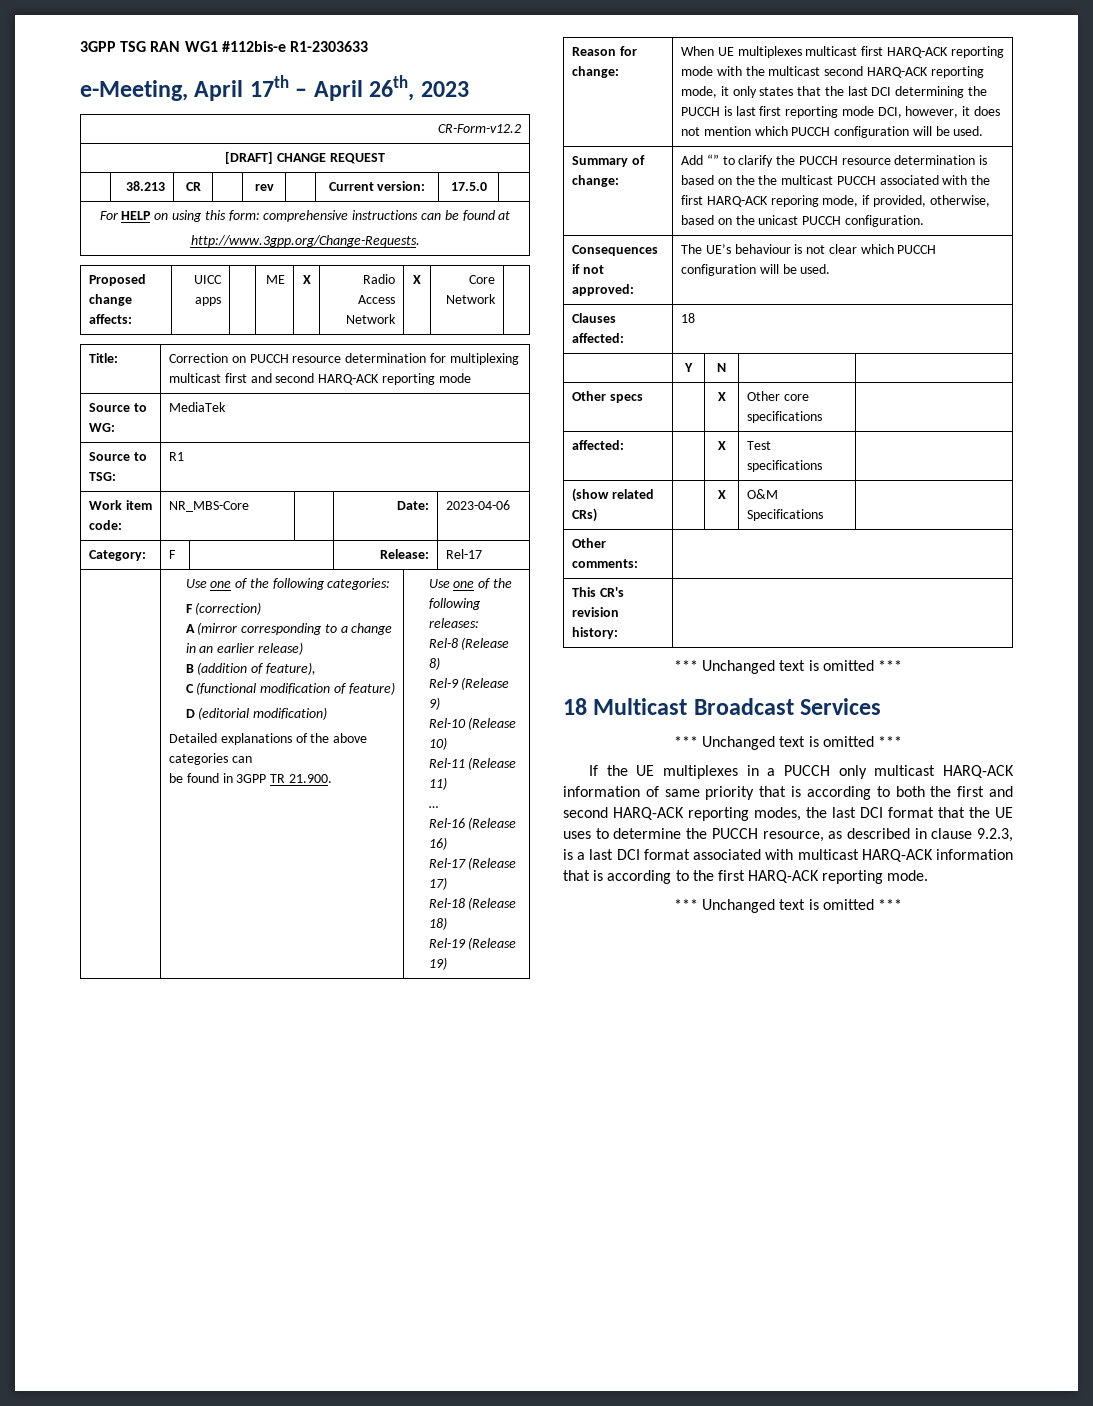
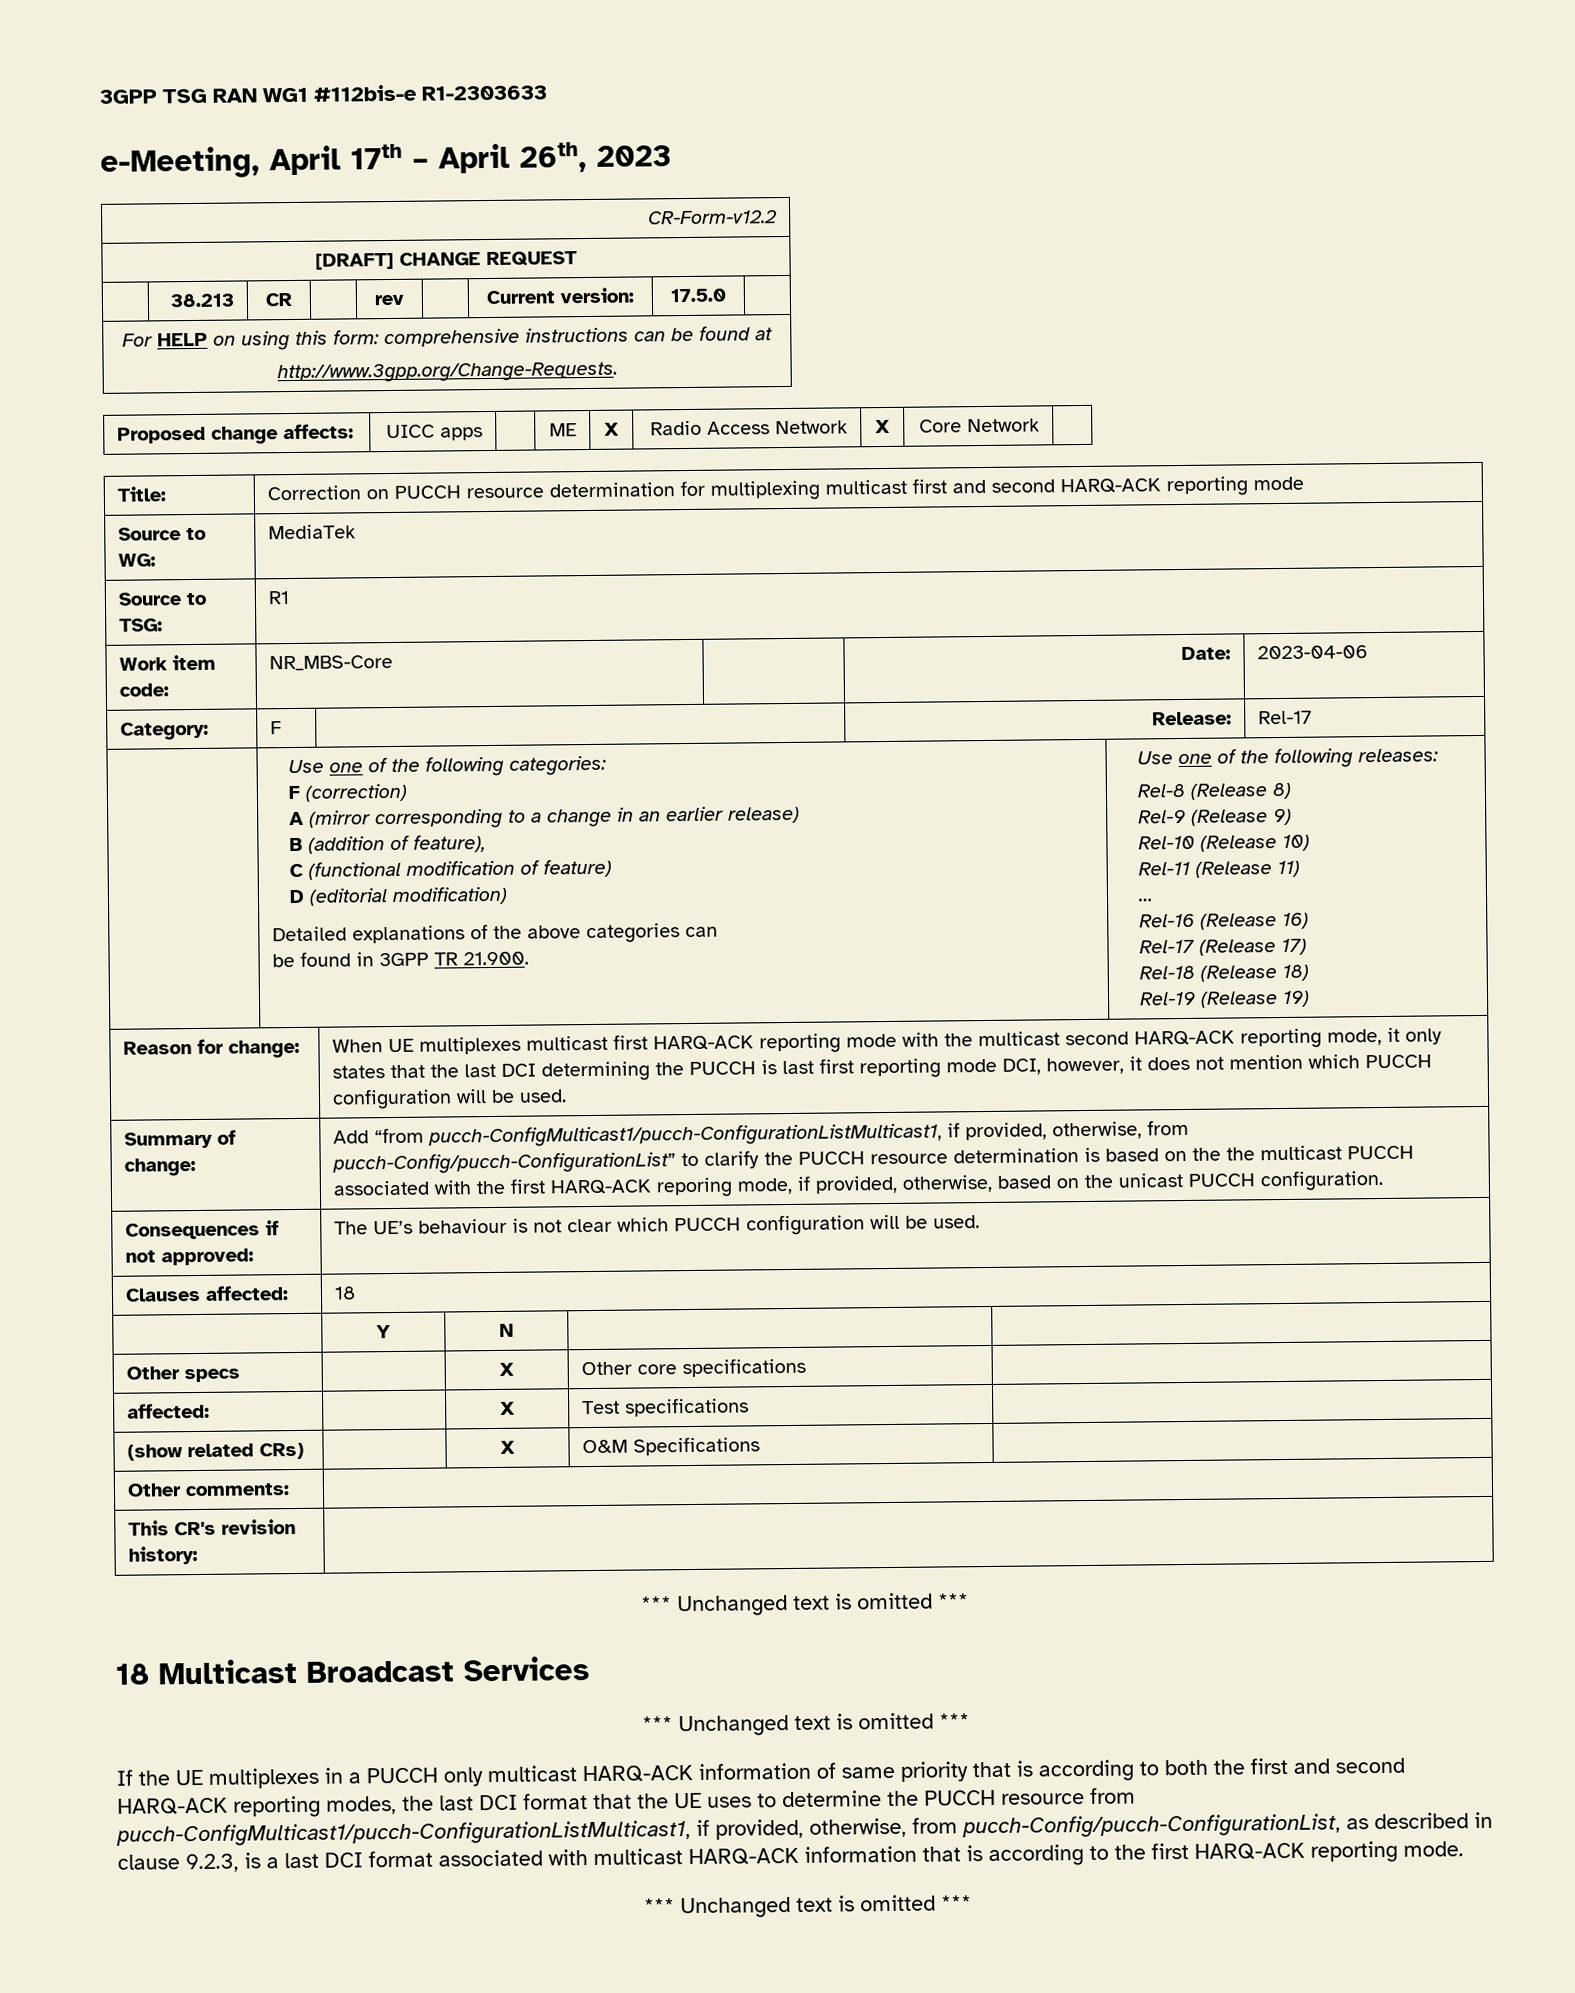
- Summary of change: | Add “” to clarify the PUCCH resource determination is based on the the multicast PUCCH associated with the first HARQ-ACK reporing mode, if provided, otherwise, based on the unicast PUCCH configuration.
+ Summary of change: | Add “from pucch-ConfigMulticast1/pucch-ConfigurationListMulticast1, if provided, otherwise, from pucch-Config/pucch-ConfigurationList” to clarify the PUCCH resource determination is based on the the multicast PUCCH associated with the first HARQ-ACK reporing mode, if provided, otherwise, based on the unicast PUCCH configuration.
- If the UE multiplexes in a PUCCH only multicast HARQ-ACK information of same priority that is according to both the first and second HARQ-ACK reporting modes, the last DCI format that the UE uses to determine the PUCCH resource, as described in clause 9.2.3, is a last DCI format associated with multicast HARQ-ACK information that is according to the first HARQ-ACK reporting mode.
+ If the UE multiplexes in a PUCCH only multicast HARQ-ACK information of same priority that is according to both the first and second HARQ-ACK reporting modes, the last DCI format that the UE uses to determine the PUCCH resource from pucch-ConfigMulticast1/pucch-ConfigurationListMulticast1, if provided, otherwise, from pucch-Config/pucch-ConfigurationList, as described in clause 9.2.3, is a last DCI format associated with multicast HARQ-ACK information that is according to the first HARQ-ACK reporting mode.

